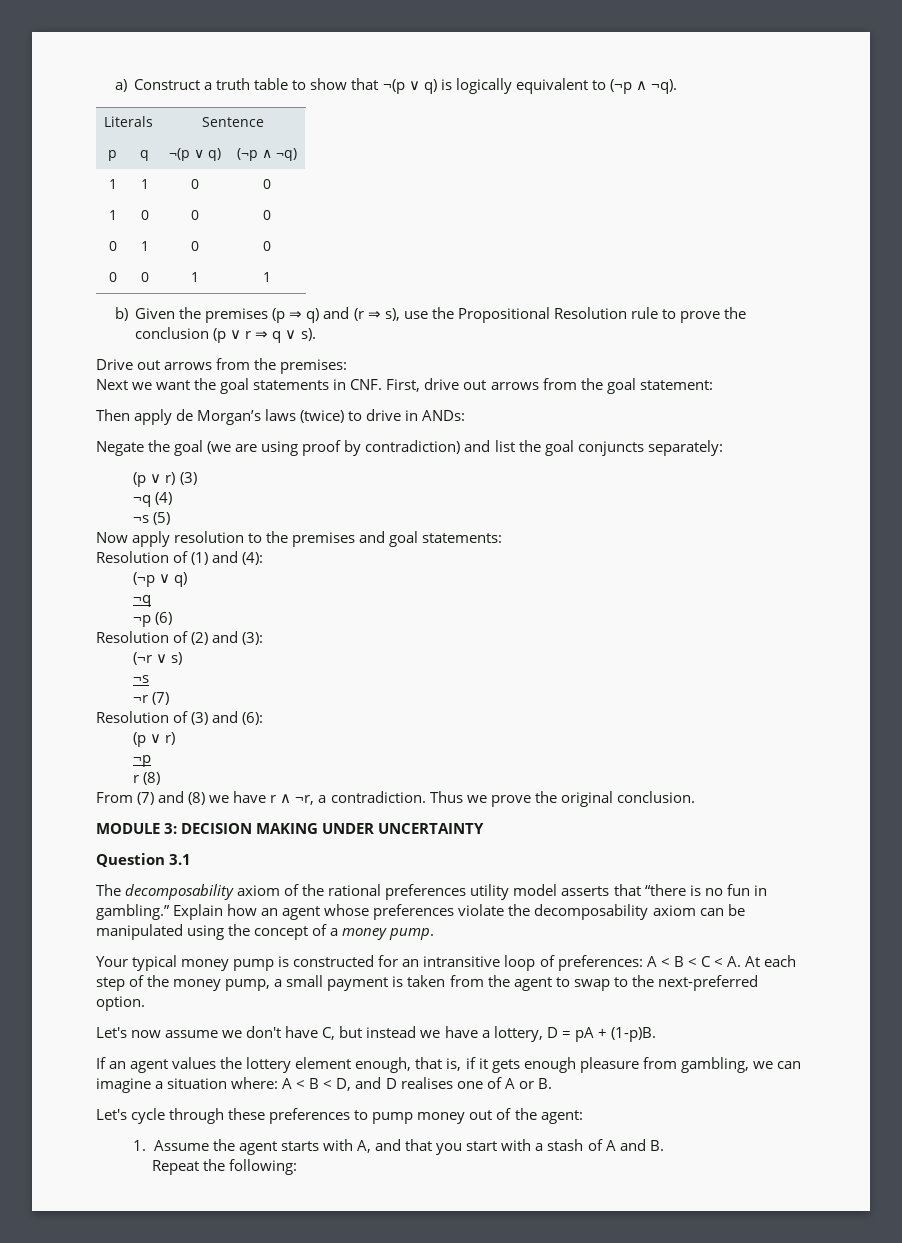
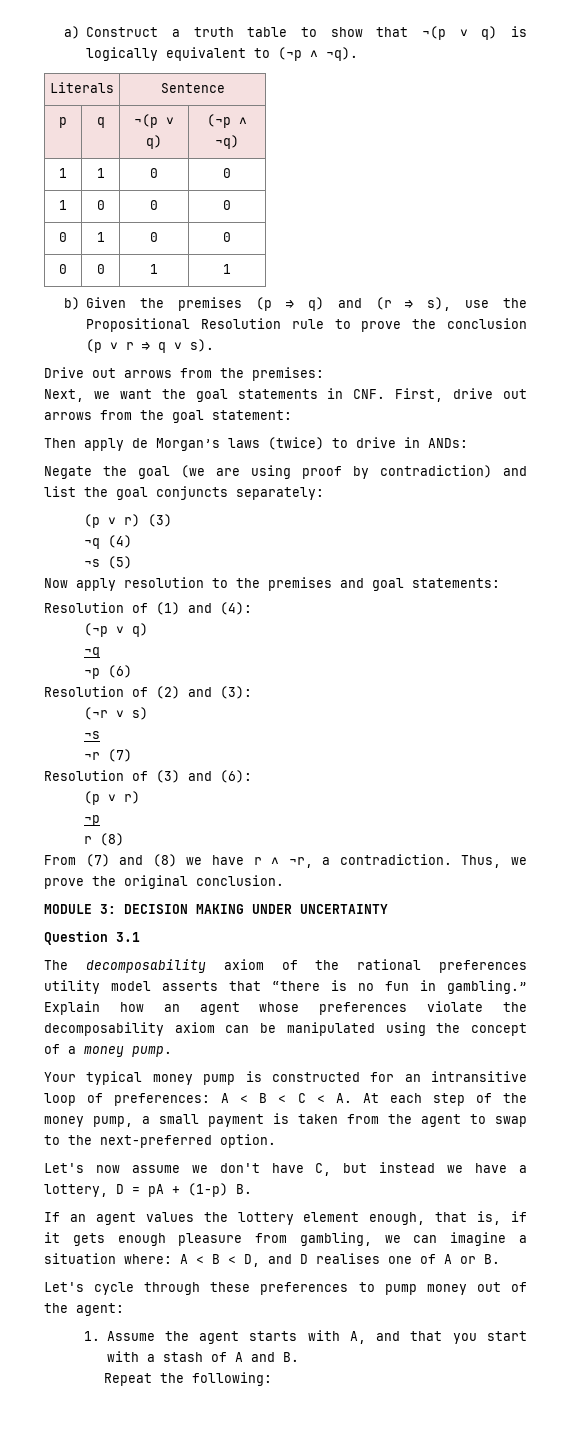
- Next we want the goal statements in CNF. First, drive out arrows from the goal statement:
+ Next, we want the goal statements in CNF. First, drive out arrows from the goal statement:
- Thus we prove the original conclusion.
+ Thus, we prove the original conclusion.
- Let's now assume we don't have C, but instead we have a lottery, D = pA + (1-p)B.
+ Let's now assume we don't have C, but instead we have a lottery, D = pA + (1-p) B.

